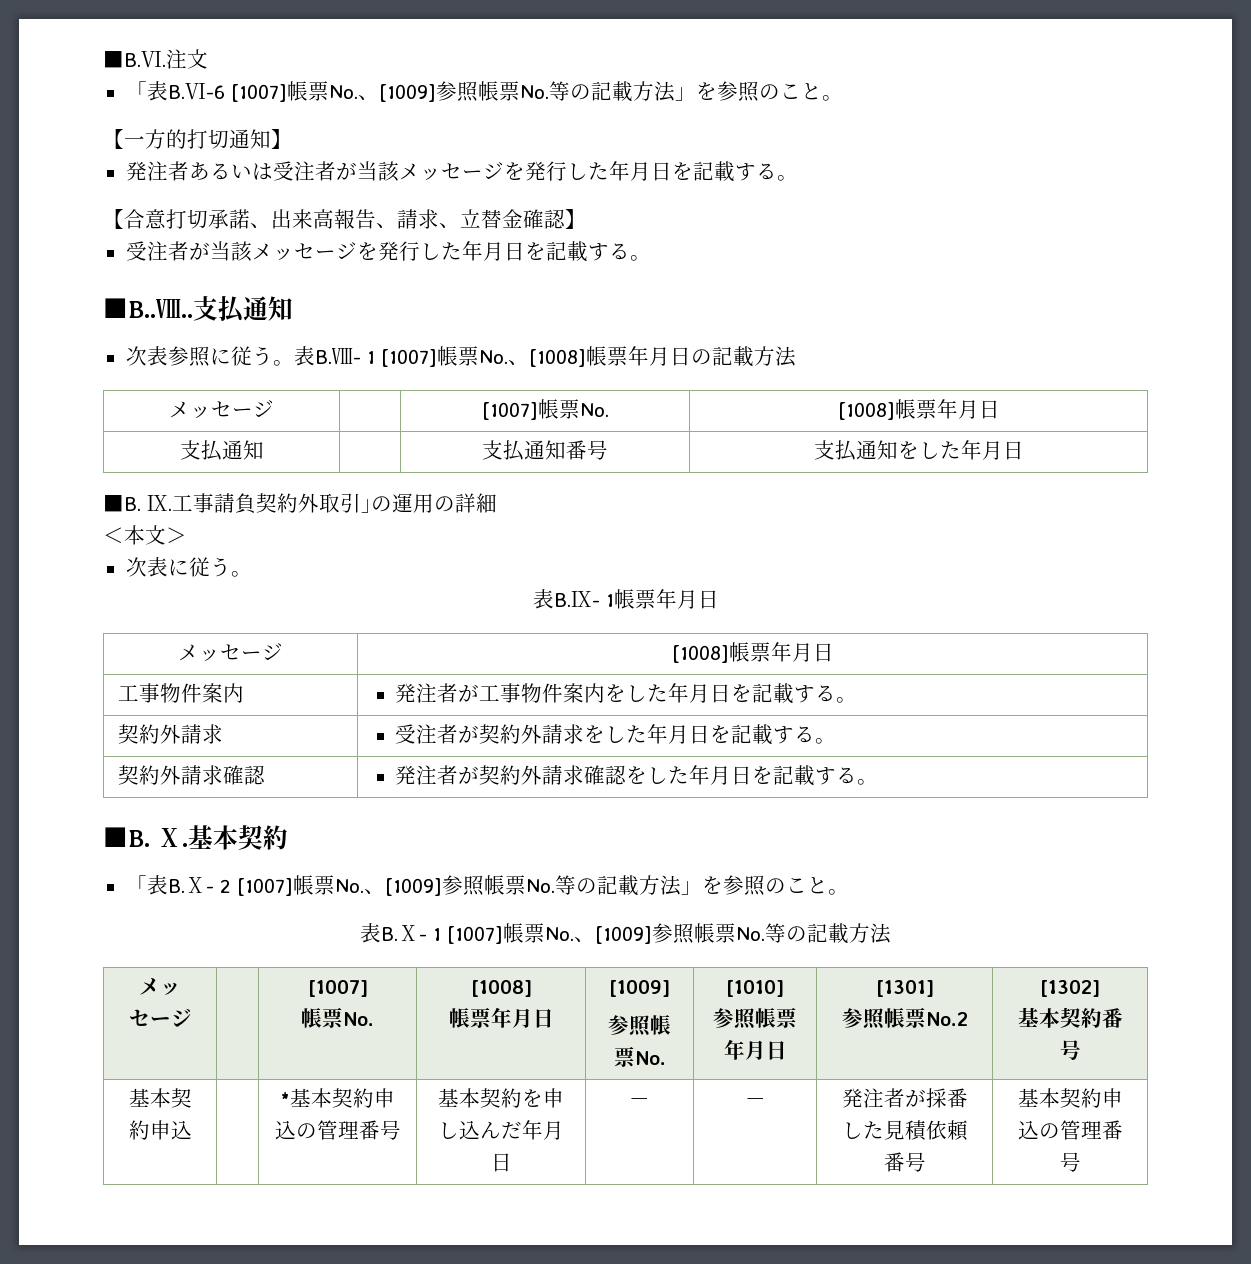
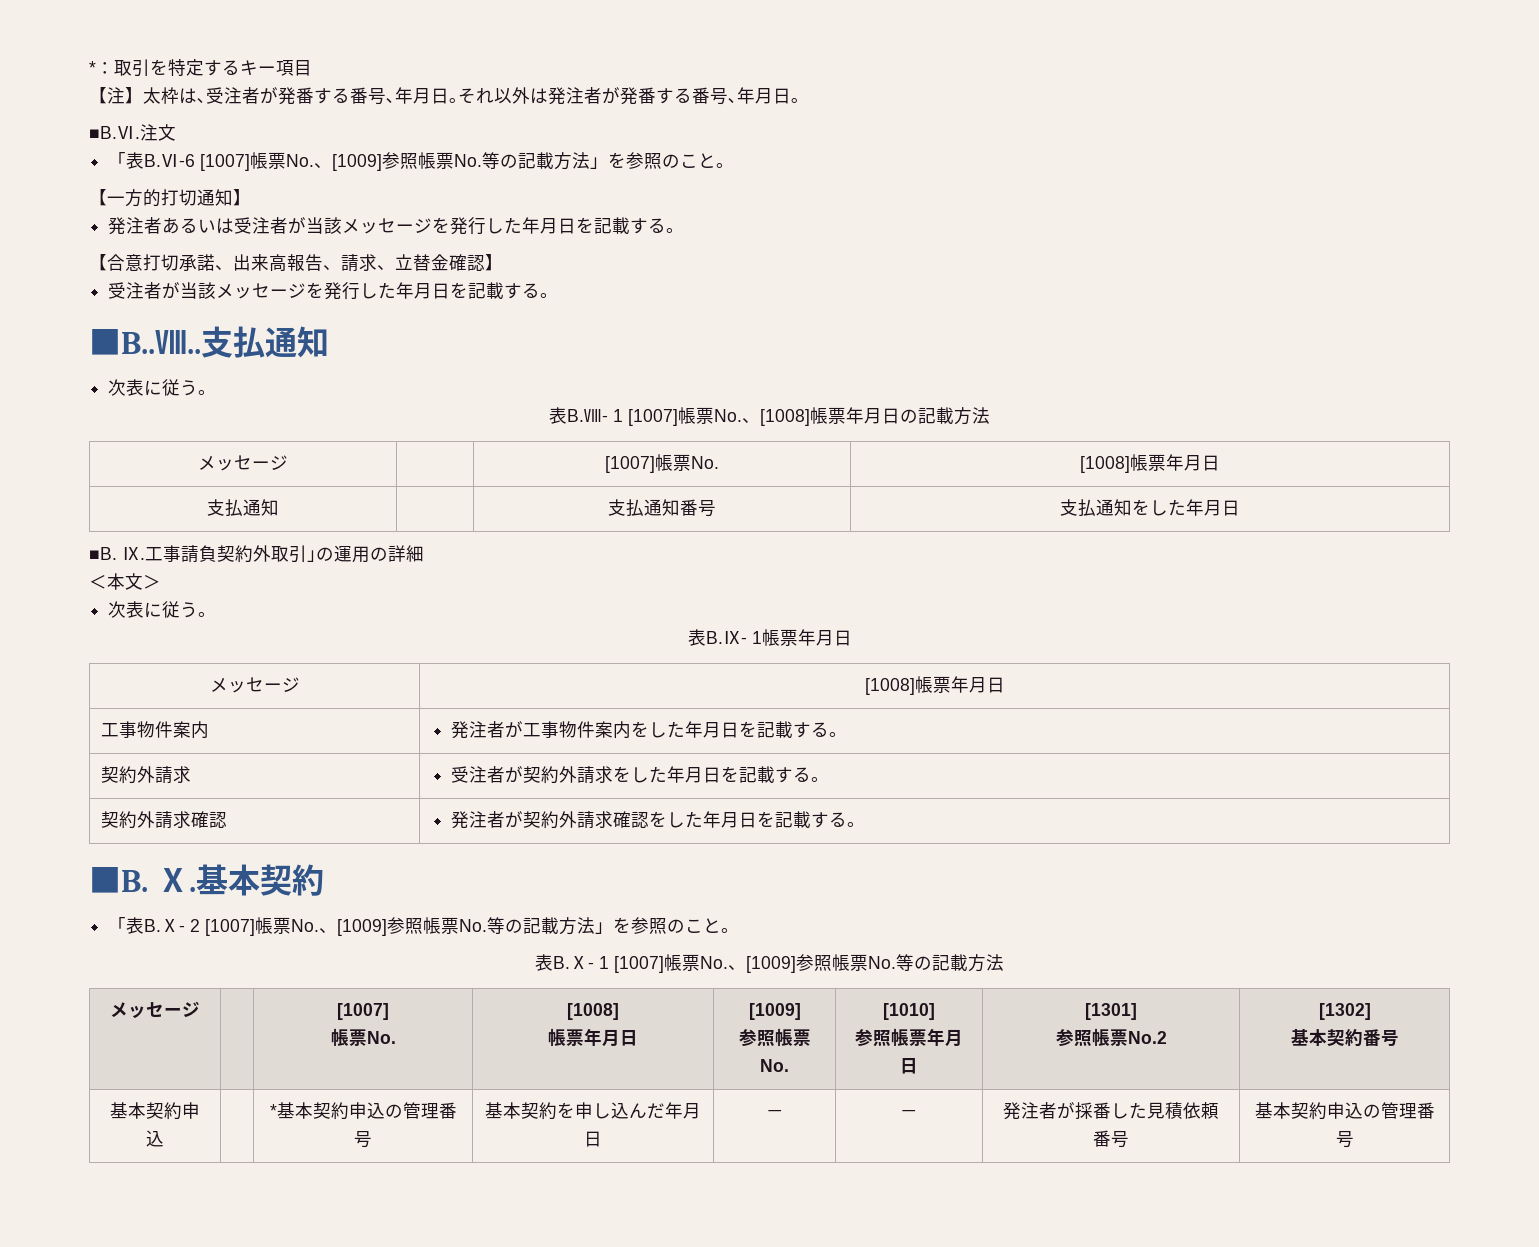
+ *：取引を特定するキー項目
+ 【注】太枠は､受注者が発番する番号､年月日｡それ以外は発注者が発番する番号､年月日｡
  ■B..Ⅷ..支払通知
- 次表参照に従う。表B.Ⅷ- 1 [1007]帳票No.、[1008]帳票年月日の記載方法
+ 次表に従う。
+ 表B.Ⅷ- 1 [1007]帳票No.、[1008]帳票年月日の記載方法

